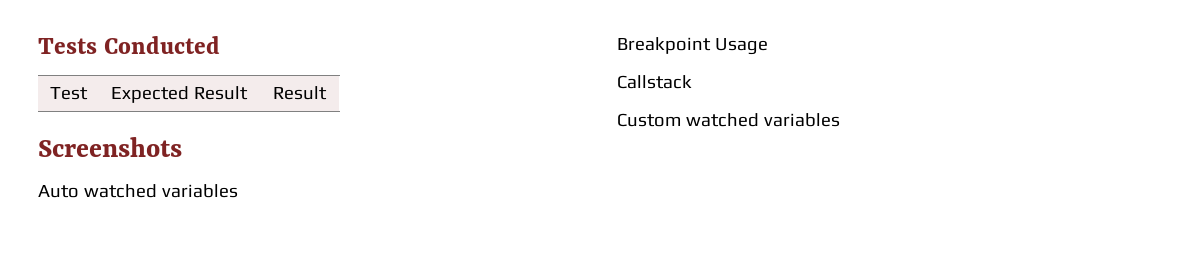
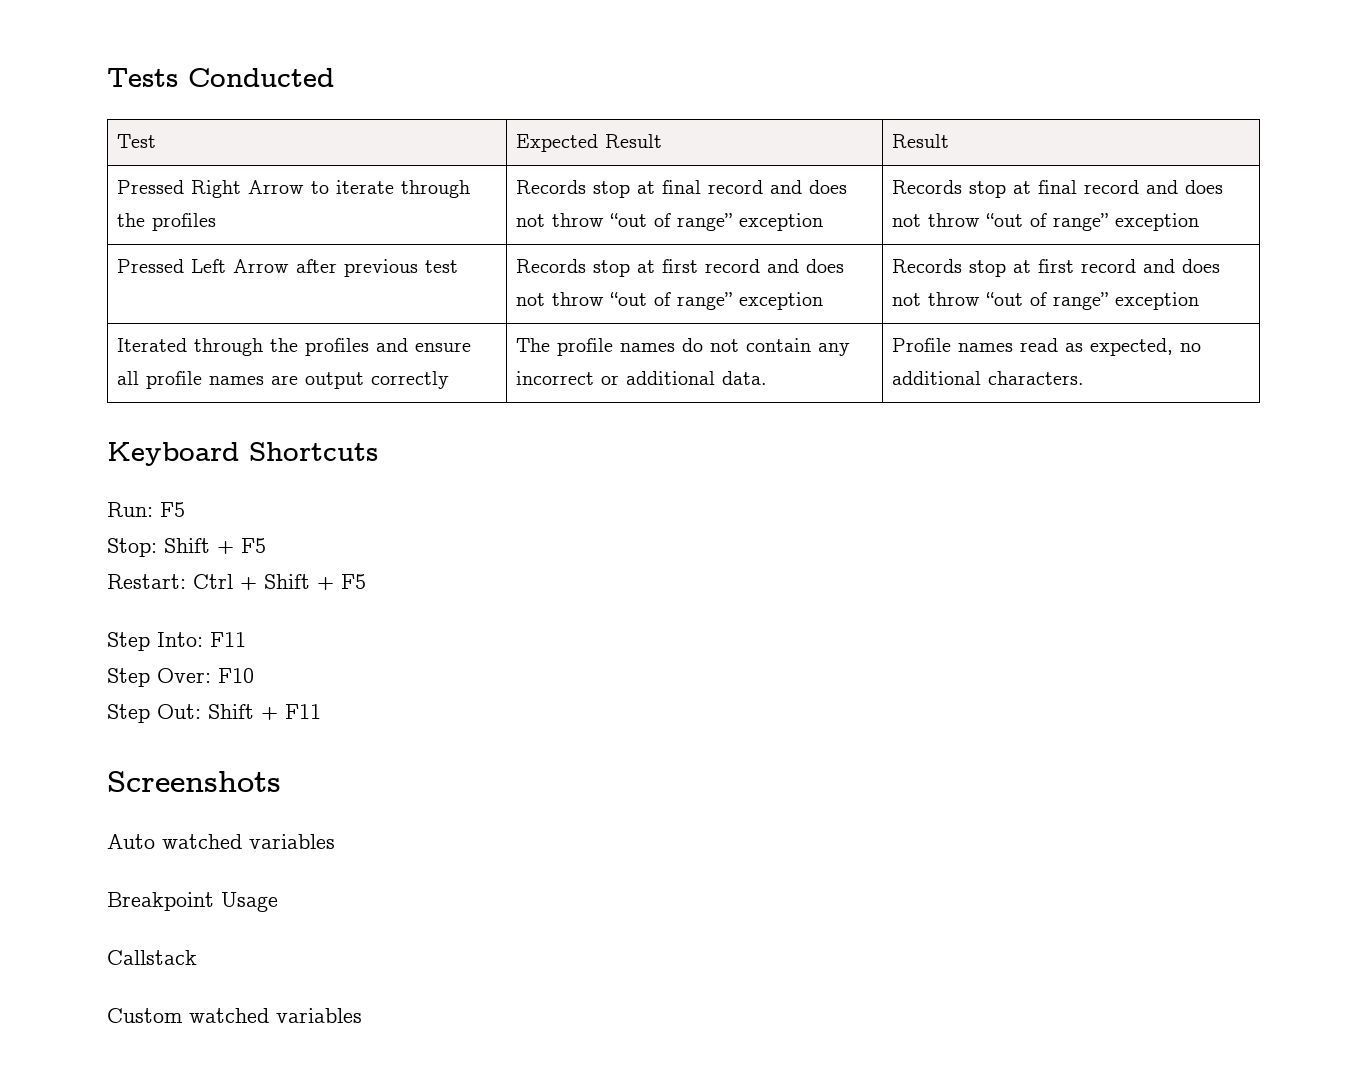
+ Pressed Right Arrow to iterate through the profiles | Records stop at final record and does not throw “out of range” exception | Records stop at final record and does not throw “out of range” exception
+ Pressed Left Arrow after previous test | Records stop at first record and does not throw “out of range” exception | Records stop at first record and does not throw “out of range” exception
+ Iterated through the profiles and ensure all profile names are output correctly | The profile names do not contain any incorrect or additional data. | Profile names read as expected, no additional characters.
+ Keyboard Shortcuts
+ Run: F5
+ Stop: Shift + F5
+ Restart: Ctrl + Shift + F5
+ Step Into: F11
+ Step Over: F10
+ Step Out: Shift + F11

